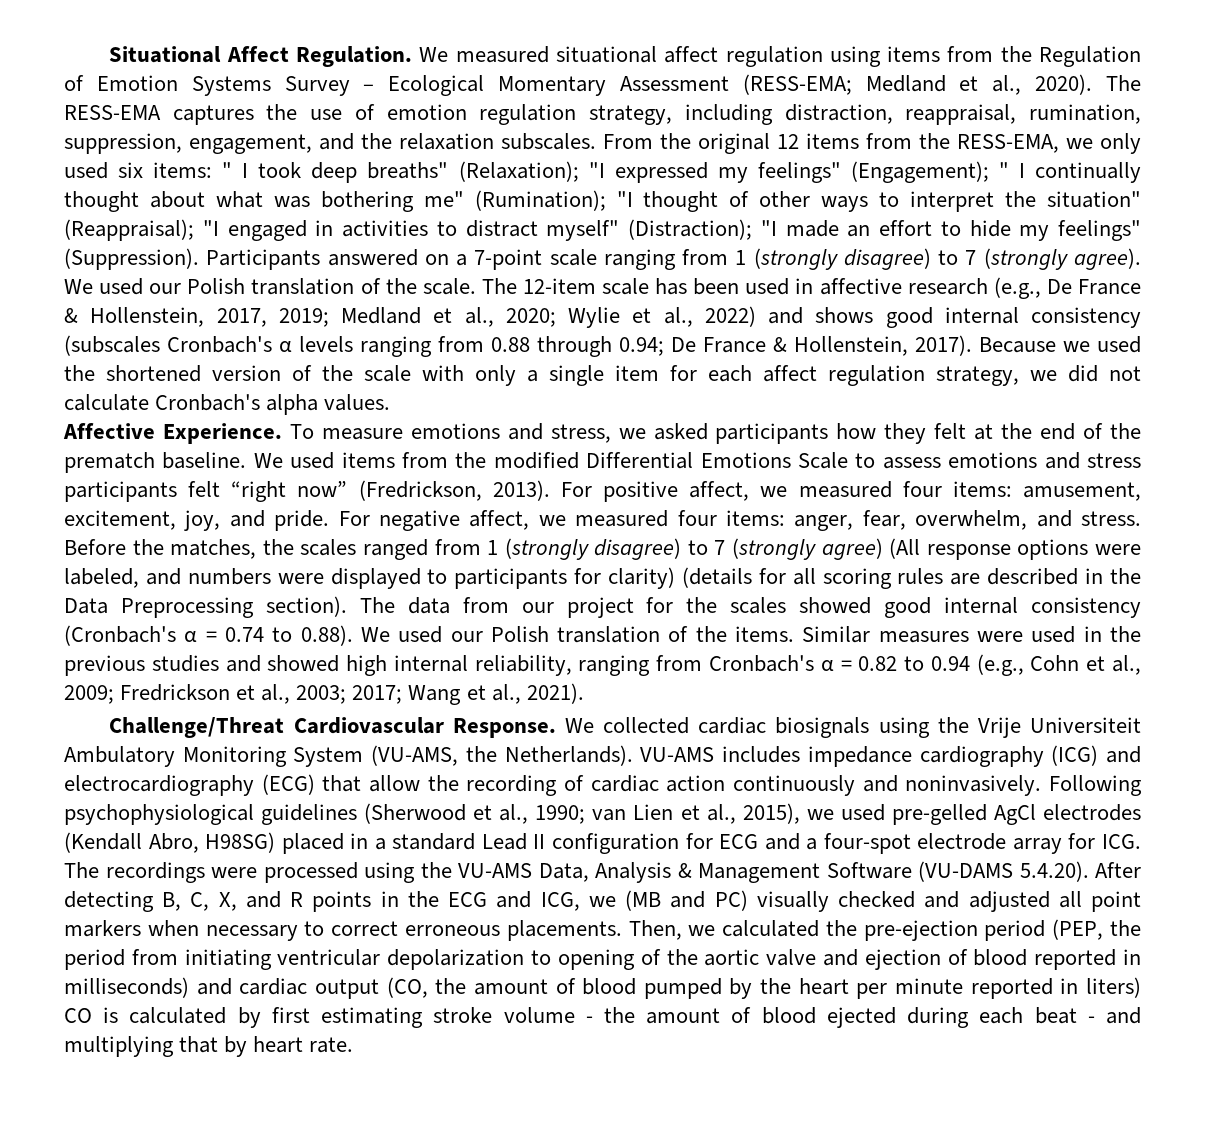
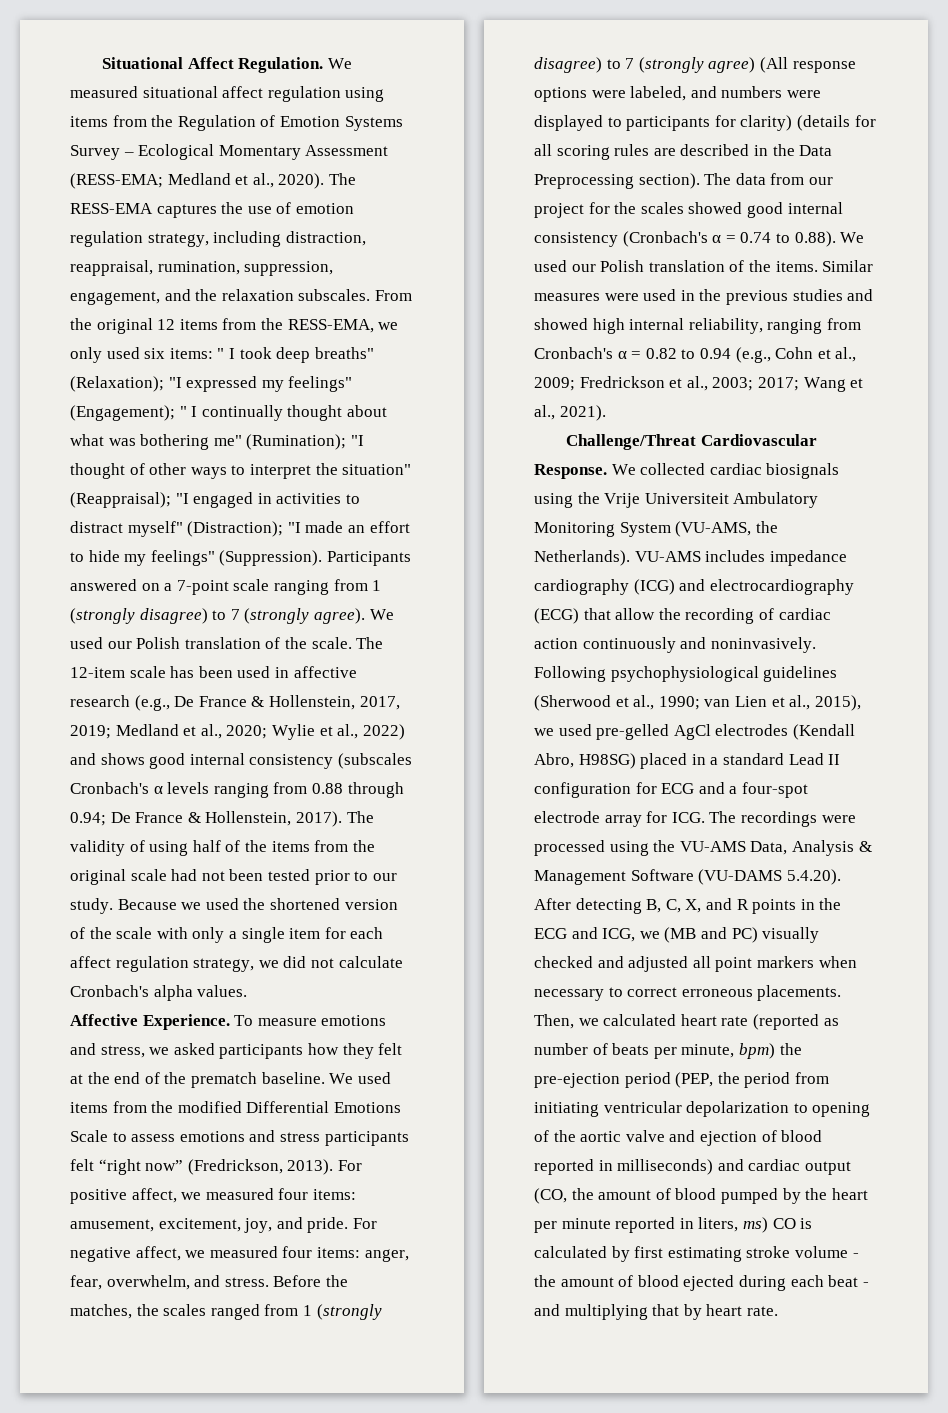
+ The validity of using half of the items from the original scale had not been tested prior to our study.
- Then, we calculated the pre-ejection period (PEP, the period from initiating ventricular depolarization to opening of the aortic valve and ejection of blood reported in milliseconds) and cardiac output (CO, the amount of blood pumped by the heart per minute reported in liters) CO is calculated by first estimating stroke volume - the amount of blood ejected during each beat - and multiplying that by heart rate.
+ Then, we calculated heart rate (reported as number of beats per minute, bpm) the pre-ejection period (PEP, the period from initiating ventricular depolarization to opening of the aortic valve and ejection of blood reported in milliseconds) and cardiac output (CO, the amount of blood pumped by the heart per minute reported in liters, ms) CO is calculated by first estimating stroke volume - the amount of blood ejected during each beat - and multiplying that by heart rate.

